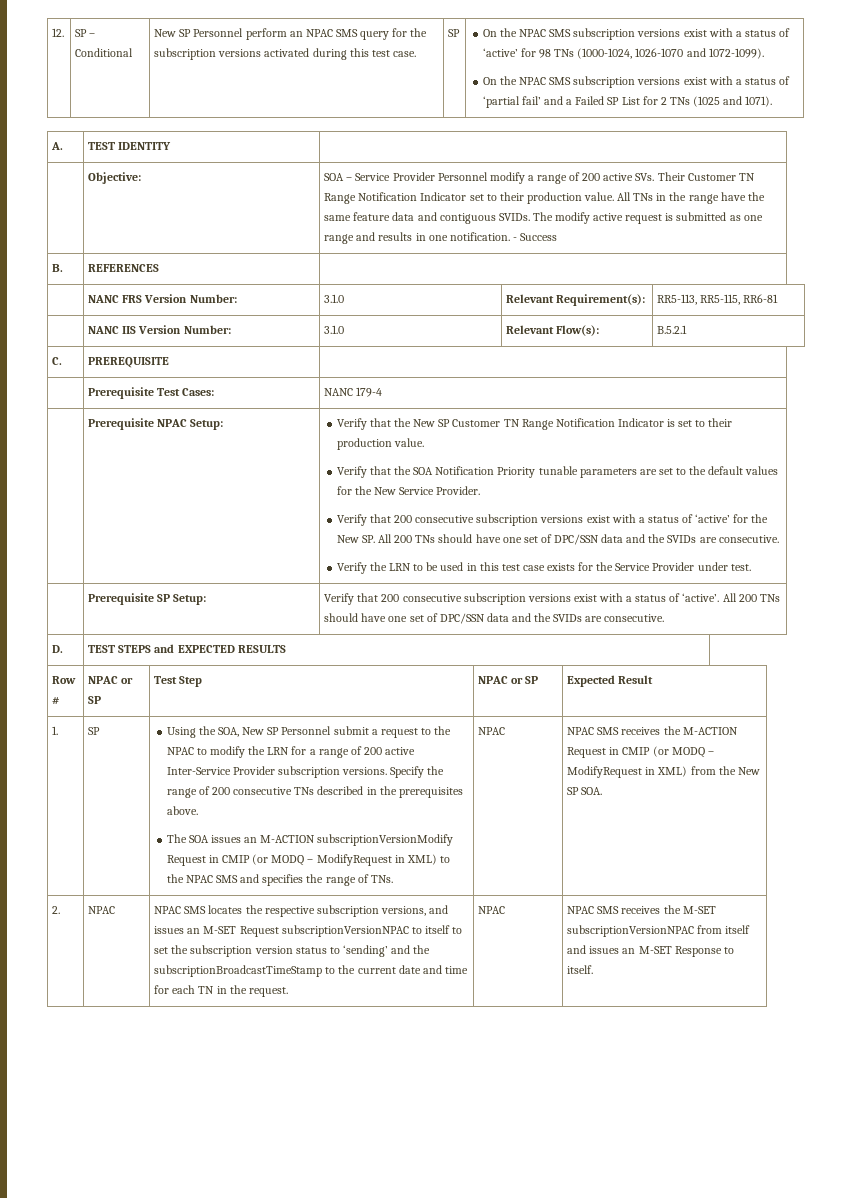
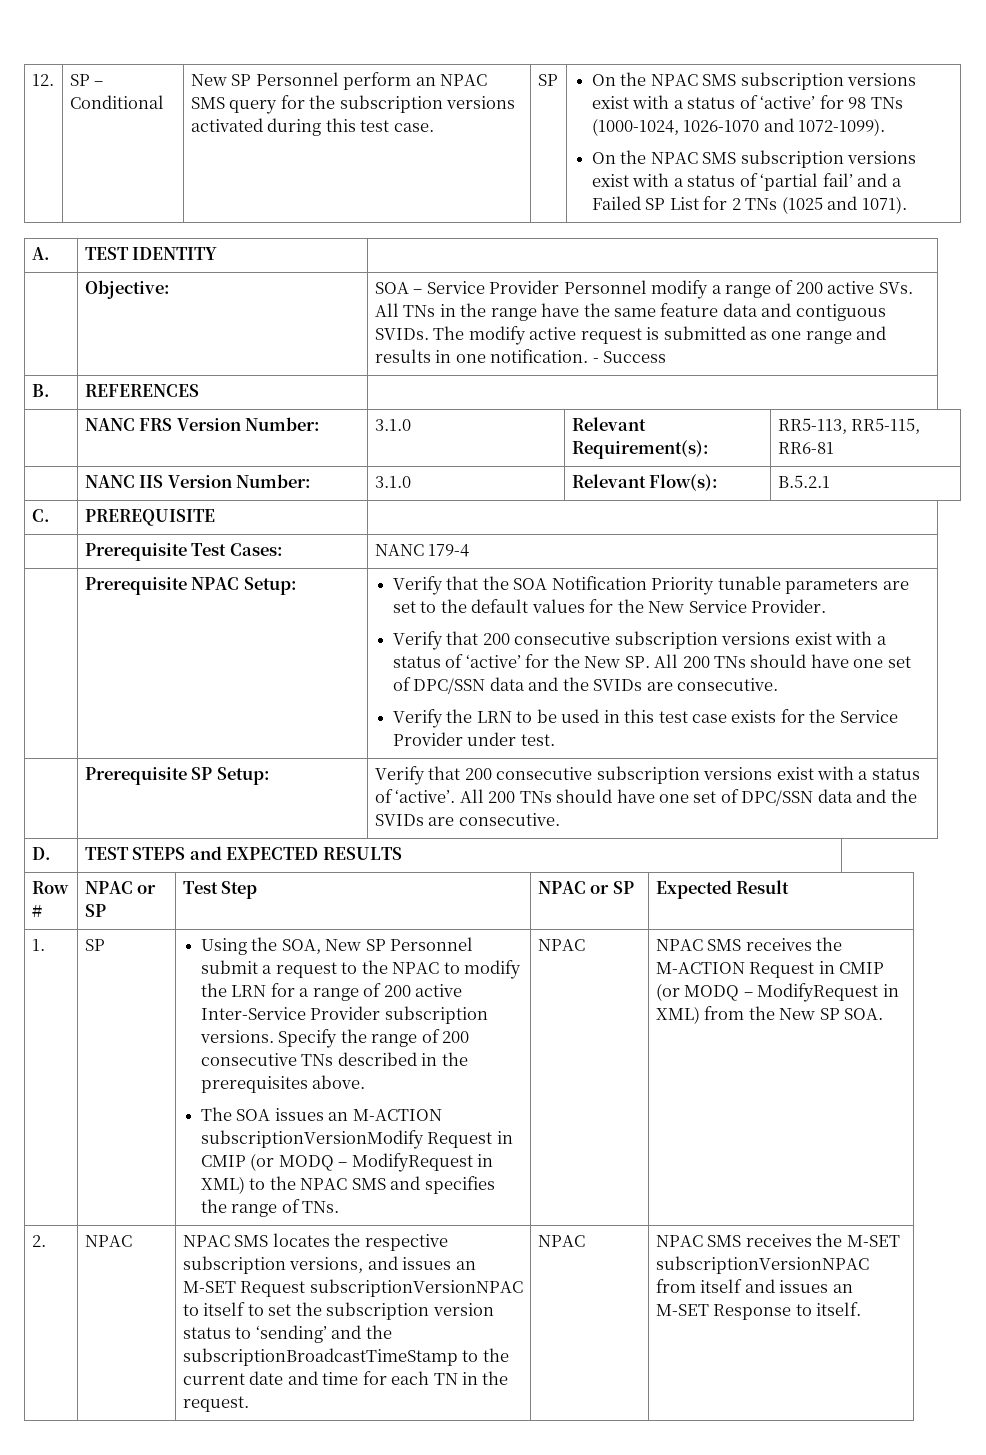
- SOA – Service Provider Personnel modify a range of 200 active SVs. Their Customer TN Range Notification Indicator set to their production value. All TNs in the range have the same feature data and contiguous SVIDs.
+ SOA – Service Provider Personnel modify a range of 200 active SVs. All TNs in the range have the same feature data and contiguous SVIDs.
- Verify that the New SP Customer TN Range Notification Indicator is set to their production value.

